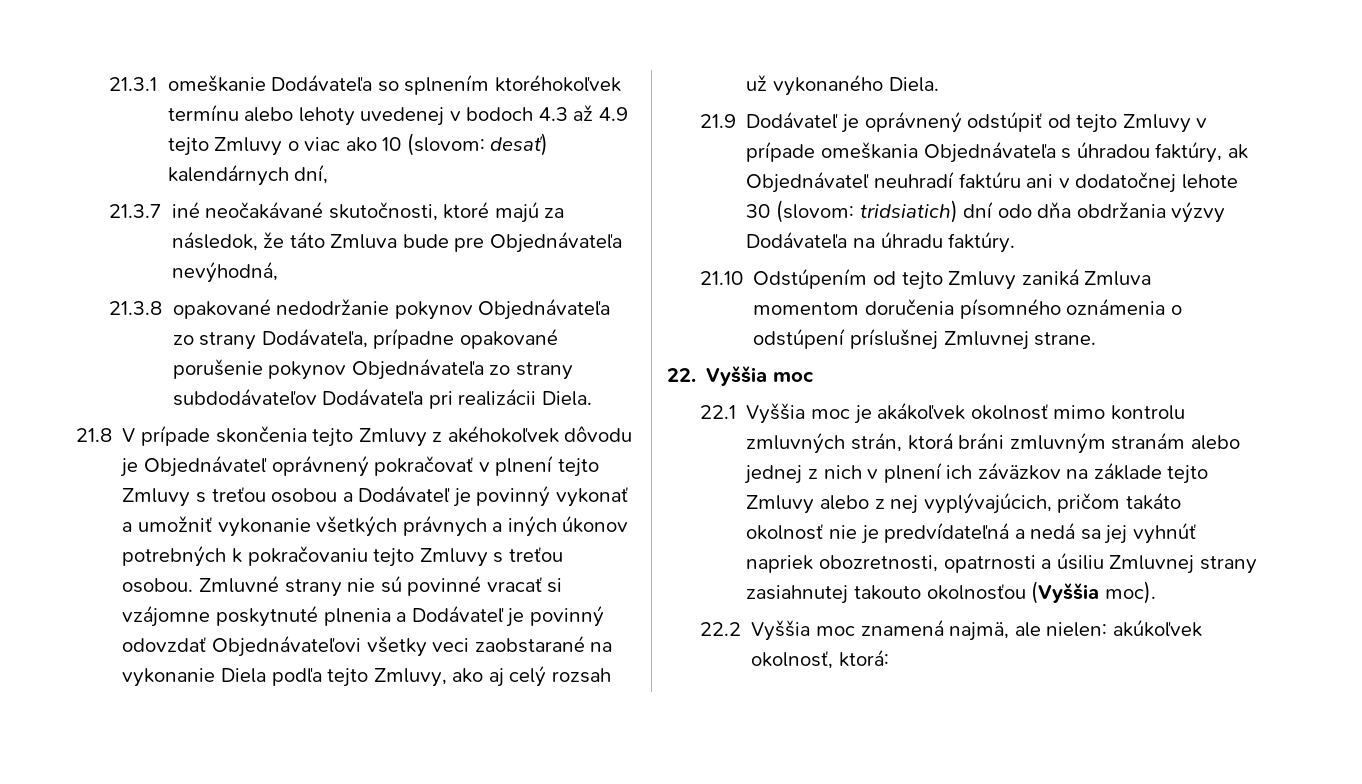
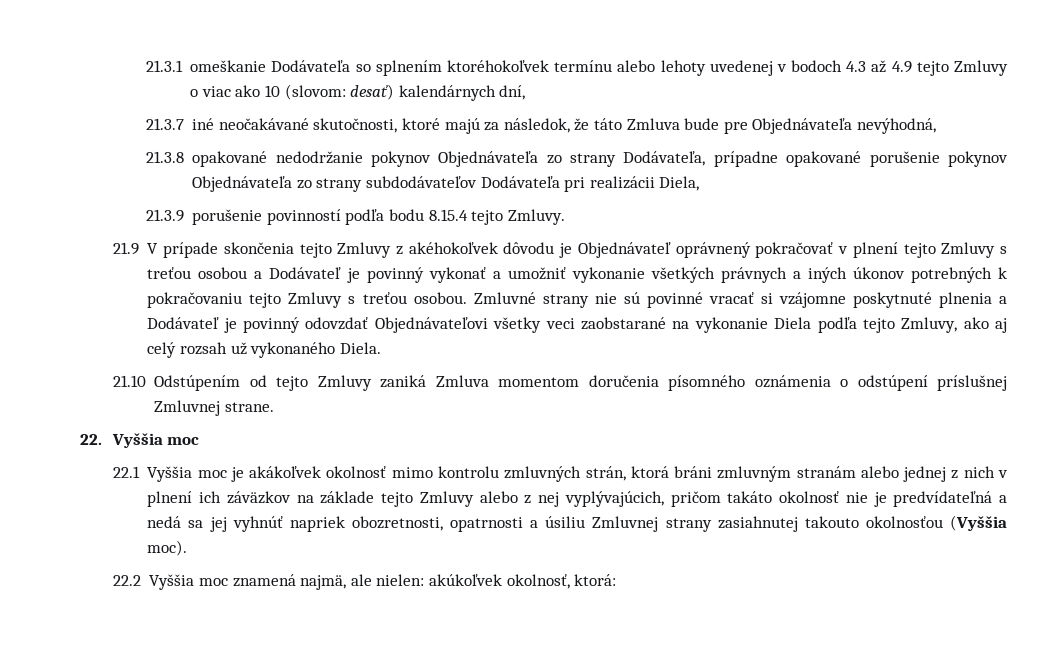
- 21.3.8 opakované nedodržanie pokynov Objednávateľa zo strany Dodávateľa, prípadne opakované porušenie pokynov Objednávateľa zo strany subdodávateľov Dodávateľa pri realizácii Diela.
- 21.8 V prípade skončenia tejto Zmluvy z akéhokoľvek dôvodu je Objednávateľ oprávnený pokračovať v plnení tejto Zmluvy s treťou osobou a Dodávateľ je povinný vykonať a umožniť vykonanie všetkých právnych a iných úkonov potrebných k pokračovaniu tejto Zmluvy s treťou osobou.
+ 21.3.8 opakované nedodržanie pokynov Objednávateľa zo strany Dodávateľa, prípadne opakované porušenie pokynov Objednávateľa zo strany subdodávateľov Dodávateľa pri realizácii Diela,
+ 21.3.9 porušenie povinností podľa bodu 8.15.4 tejto Zmluvy.
+ 21.9 V prípade skončenia tejto Zmluvy z akéhokoľvek dôvodu je Objednávateľ oprávnený pokračovať v plnení tejto Zmluvy s treťou osobou a Dodávateľ je povinný vykonať a umožniť vykonanie všetkých právnych a iných úkonov potrebných k pokračovaniu tejto Zmluvy s treťou osobou.
- 21.9 Dodávateľ je oprávnený odstúpiť od tejto Zmluvy v prípade omeškania Objednávateľa s úhradou faktúry, ak Objednávateľ neuhradí faktúru ani v dodatočnej lehote 30 (slovom: tridsiatich) dní odo dňa obdržania výzvy Dodávateľa na úhradu faktúry.

